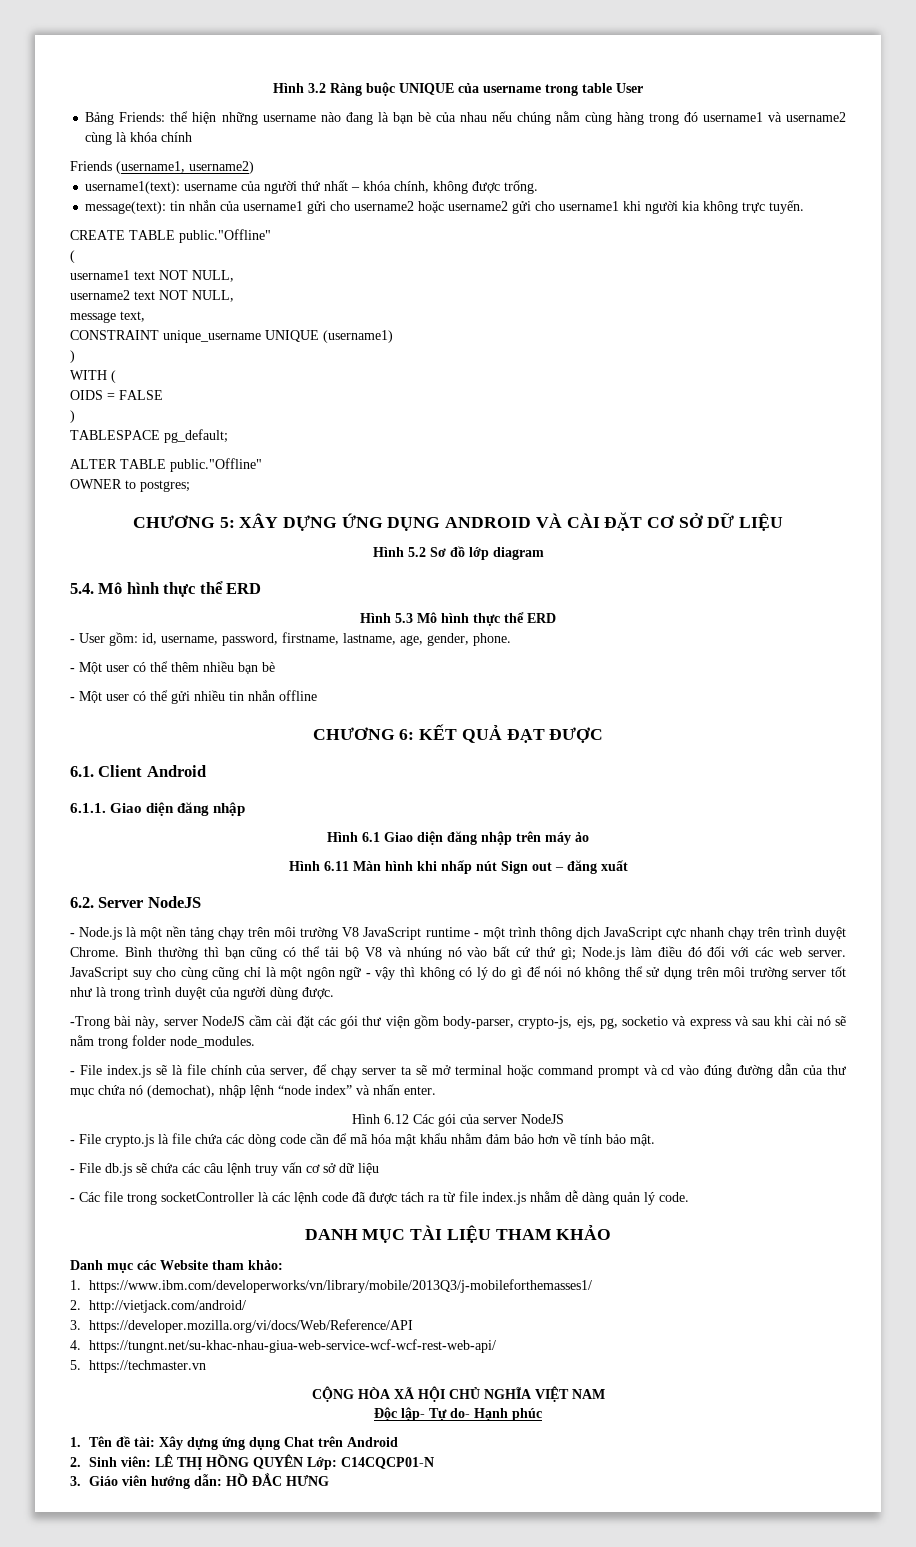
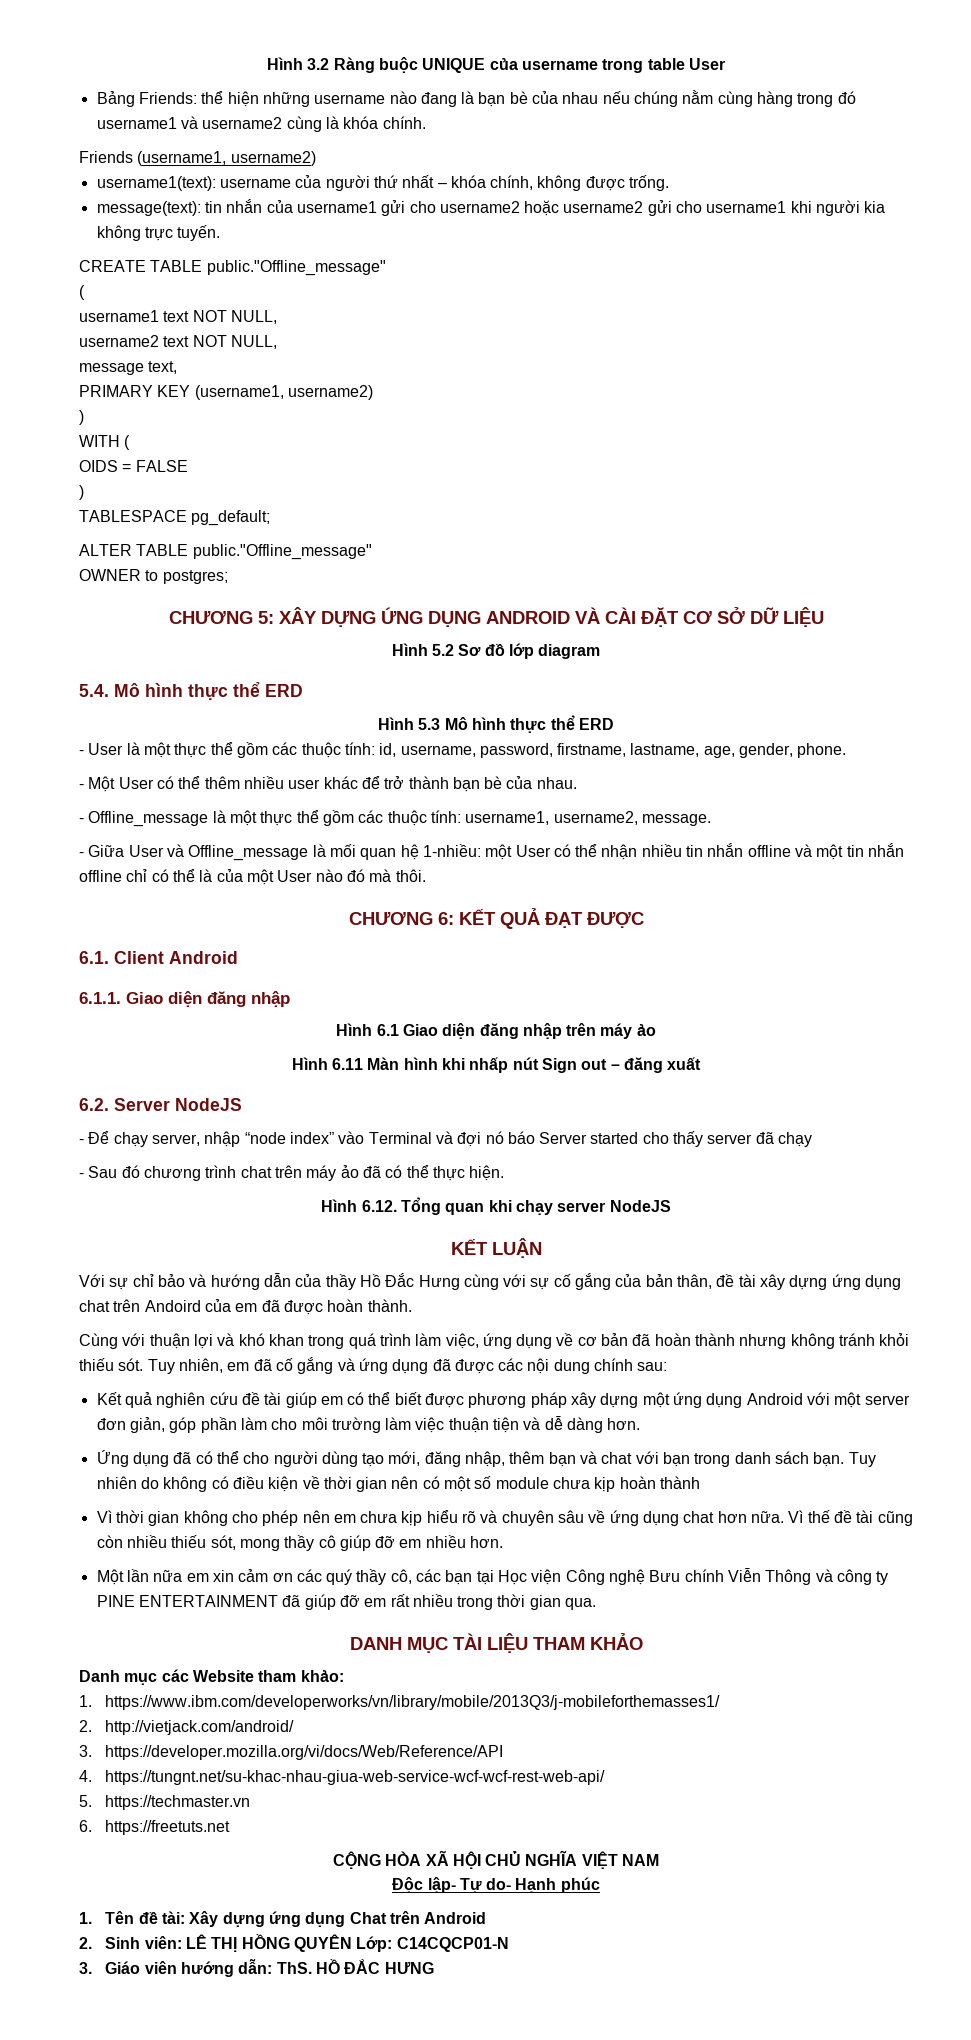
- Bảng Friends: thể hiện những username nào đang là bạn bè của nhau nếu chúng nằm cùng hàng trong đó username1 và username2 cùng là khóa chính
+ Bảng Friends: thể hiện những username nào đang là bạn bè của nhau nếu chúng nằm cùng hàng trong đó username1 và username2 cùng là khóa chính.
- CREATE TABLE public."Offline"
+ CREATE TABLE public."Offline_message"
- CONSTRAINT unique_username UNIQUE (username1)
+ PRIMARY KEY (username1, username2)
- ALTER TABLE public."Offline"
+ ALTER TABLE public."Offline_message"
- - User gồm: id, username, password, firstname, lastname, age, gender, phone.
+ - User là một thực thể gồm các thuộc tính: id, username, password, firstname, lastname, age, gender, phone.
- - Một user có thể thêm nhiều bạn bè
- - Một user có thể gửi nhiều tin nhắn offline
+ - Một User có thể thêm nhiều user khác để trở thành bạn bè của nhau.
+ - Offline_message là một thực thể gồm các thuộc tính: username1, username2, message.
+ - Giữa User và Offline_message là mối quan hệ 1-nhiều: một User có thể nhận nhiều tin nhắn offline và một tin nhắn offline chỉ có thể là của một User nào đó mà thôi.
- - Node.js là một nền tảng chạy trên môi trường V8 JavaScript runtime - một trình thông dịch JavaScript cực nhanh chạy trên trình duyệt Chrome. Bình thường thì bạn cũng có thể tải bộ V8 và nhúng nó vào bất cứ thứ gì; Node.js làm điều đó đối với các web server. JavaScript suy cho cùng cũng chỉ là một ngôn ngữ - vậy thì không có lý do gì để nói nó không thể sử dụng trên môi trường server tốt như là trong trình duyệt của người dùng được.
- -Trong bài này, server NodeJS cầm cài đặt các gói thư viện gồm body-parser, crypto-js, ejs, pg, socketio và express và sau khi cài nó sẽ nằm trong folder node_modules.
- - File index.js sẽ là file chính của server, để chạy server ta sẽ mở terminal hoặc command prompt và cd vào đúng đường dẫn của thư mục chứa nó (demochat), nhập lệnh “node index” và nhấn enter.
- Hình 6.12 Các gói của server NodeJS
- - File crypto.js là file chứa các dòng code cần để mã hóa mật khẩu nhằm đảm bảo hơn về tính bảo mật.
- - File db.js sẽ chứa các câu lệnh truy vấn cơ sở dữ liệu
- - Các file trong socketController là các lệnh code đã được tách ra từ file index.js nhằm dễ dàng quản lý code.
+ - Để chạy server, nhập “node index” vào Terminal và đợi nó báo Server started cho thấy server đã chạy
+ - Sau đó chương trình chat trên máy ảo đã có thể thực hiện.
+ Hình 6.12. Tổng quan khi chạy server NodeJS
+ KẾT LUẬN
+ Với sự chỉ bảo và hướng dẫn của thầy Hồ Đắc Hưng cùng với sự cố gắng của bản thân, đề tài xây dựng ứng dụng chat trên Andoird của em đã được hoàn thành.
+ Cùng với thuận lợi và khó khan trong quá trình làm việc, ứng dụng về cơ bản đã hoàn thành nhưng không tránh khỏi thiếu sót. Tuy nhiên, em đã cố gắng và ứng dụng đã được các nội dung chính sau:
+ Kết quả nghiên cứu đề tài giúp em có thể biết được phương pháp xây dựng một ứng dụng Android với một server đơn giản, góp phần làm cho môi trường làm việc thuận tiện và dễ dàng hơn.
+ Ứng dụng đã có thể cho người dùng tạo mới, đăng nhập, thêm bạn và chat với bạn trong danh sách bạn. Tuy nhiên do không có điều kiện về thời gian nên có một số module chưa kịp hoàn thành
+ Vì thời gian không cho phép nên em chưa kịp hiểu rõ và chuyên sâu về ứng dụng chat hơn nữa. Vì thế đề tài cũng còn nhiều thiếu sót, mong thầy cô giúp đỡ em nhiều hơn.
+ Một lần nữa em xin cảm ơn các quý thầy cô, các bạn tại Học viện Công nghệ Bưu chính Viễn Thông và công ty PINE ENTERTAINMENT đã giúp đỡ em rất nhiều trong thời gian qua.
+ 6. https://freetuts.net
- 3. Giáo viên hướng dẫn: HỒ ĐẮC HƯNG
+ 3. Giáo viên hướng dẫn: ThS. HỒ ĐẮC HƯNG

